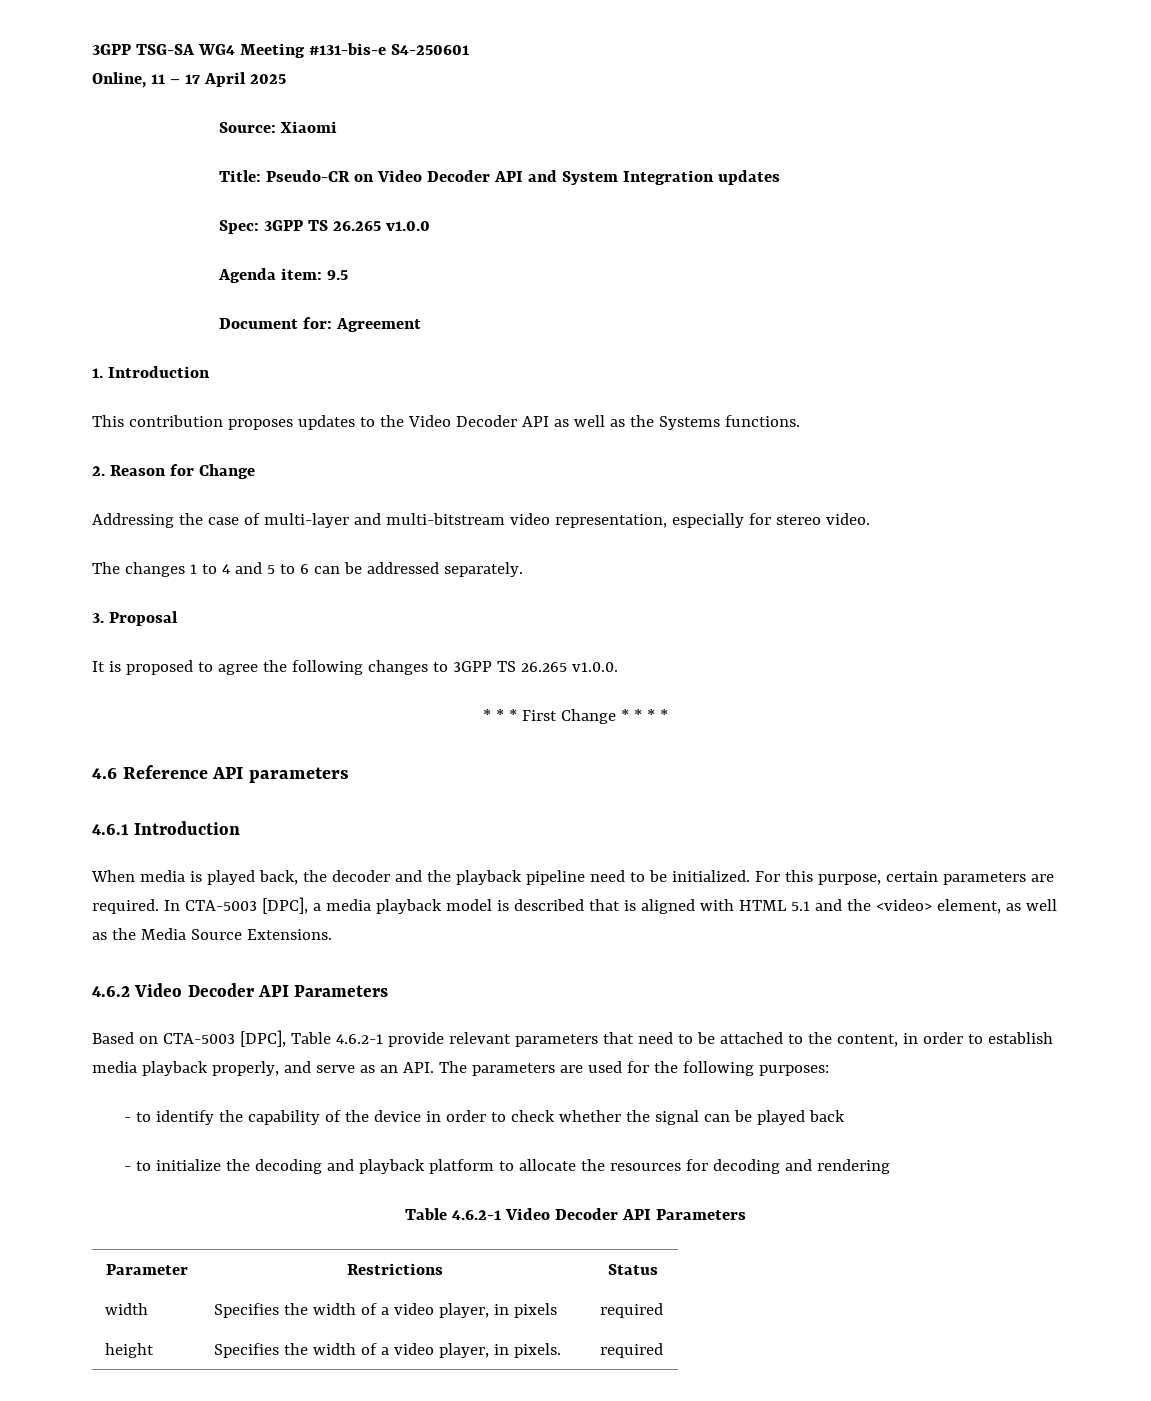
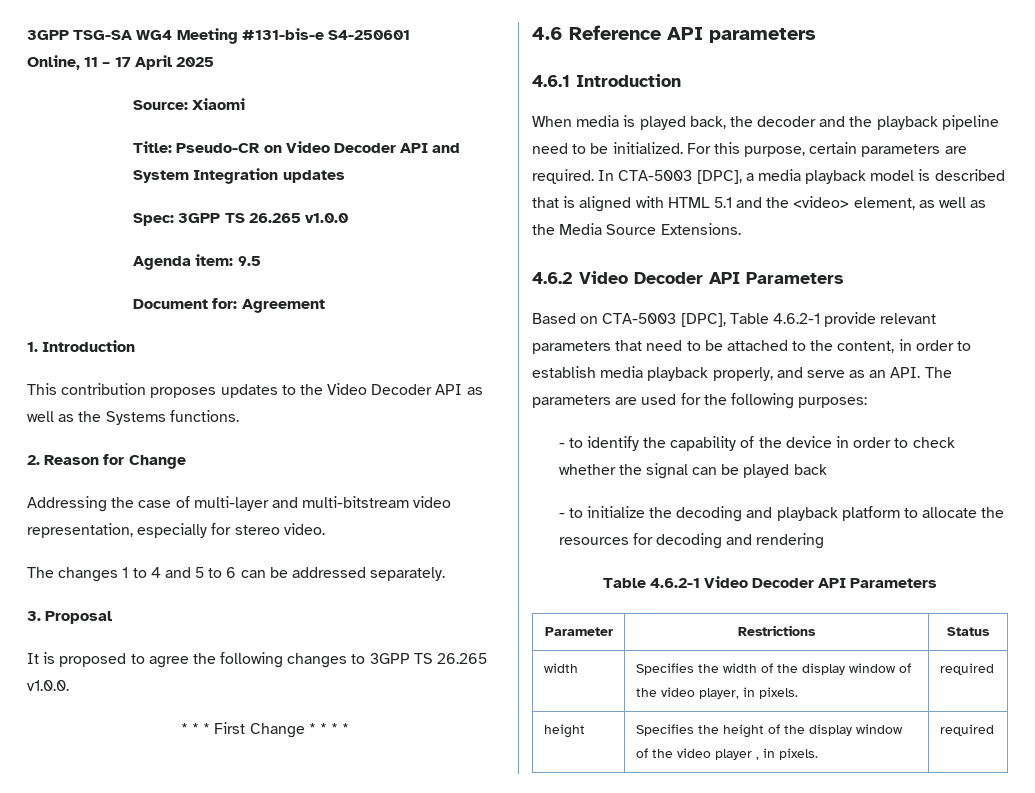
- width | Specifies the width of a video player, in pixels | required
+ width | Specifies the width of the display window of the video player, in pixels. | required
- height | Specifies the width of a video player, in pixels. | required
+ height | Specifies the height of the display window of the video player , in pixels. | required

